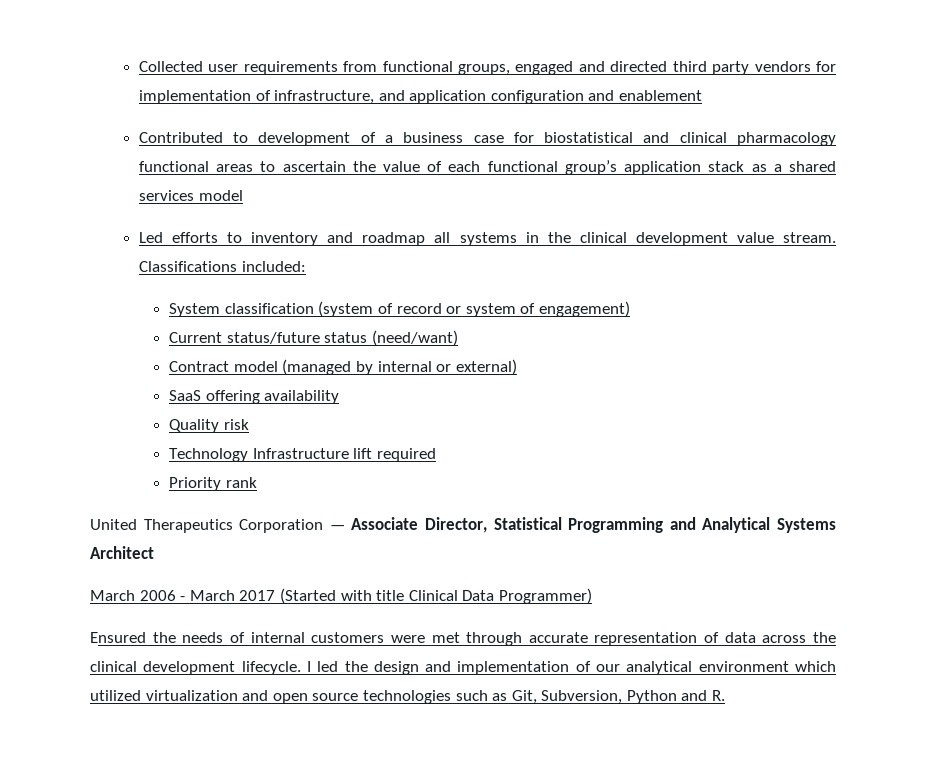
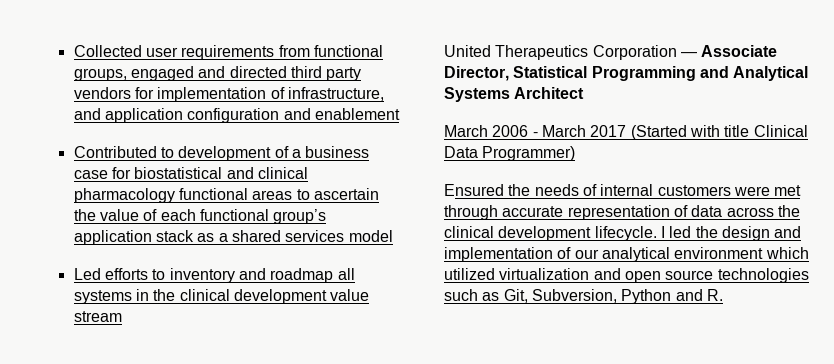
- Led efforts to inventory and roadmap all systems in the clinical development value stream. Classifications included:
- System classification (system of record or system of engagement)
- Current status/future status (need/want)
- Contract model (managed by internal or external)
- SaaS offering availability
- Quality risk
- Technology Infrastructure lift required
- Priority rank
+ Led efforts to inventory and roadmap all systems in the clinical development value stream

